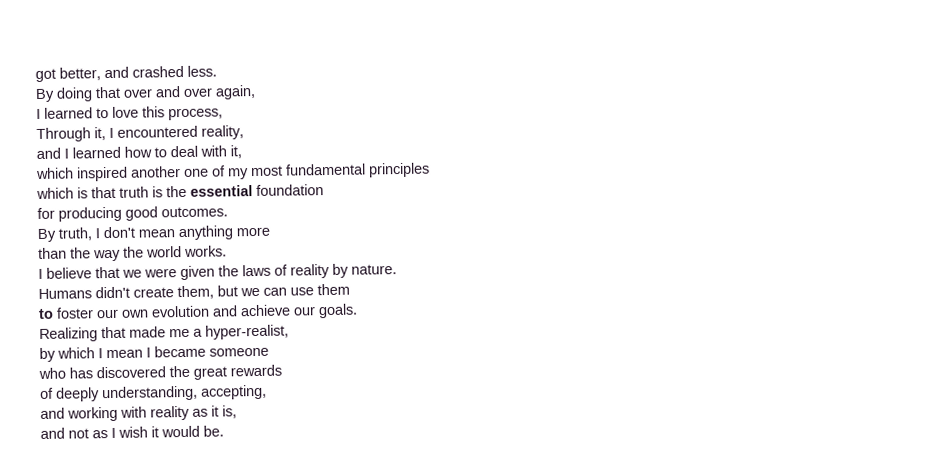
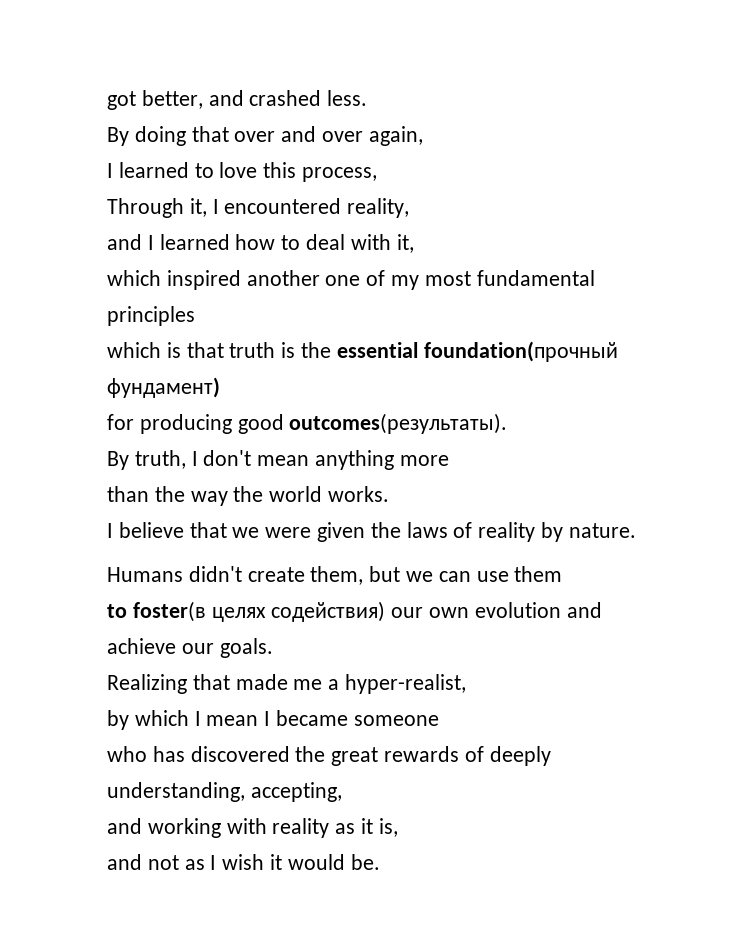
- which is that truth is the essential foundation
+ which is that truth is the essential foundation(прочный фундамент)
- for producing good outcomes.
+ for producing good outcomes(результаты).
- to foster our own evolution and achieve our goals.
+ to foster(в целях содействия) our own evolution and achieve our goals.
- who has discovered the great rewards
- of deeply understanding, accepting,
+ who has discovered the great rewards of deeply understanding, accepting,

